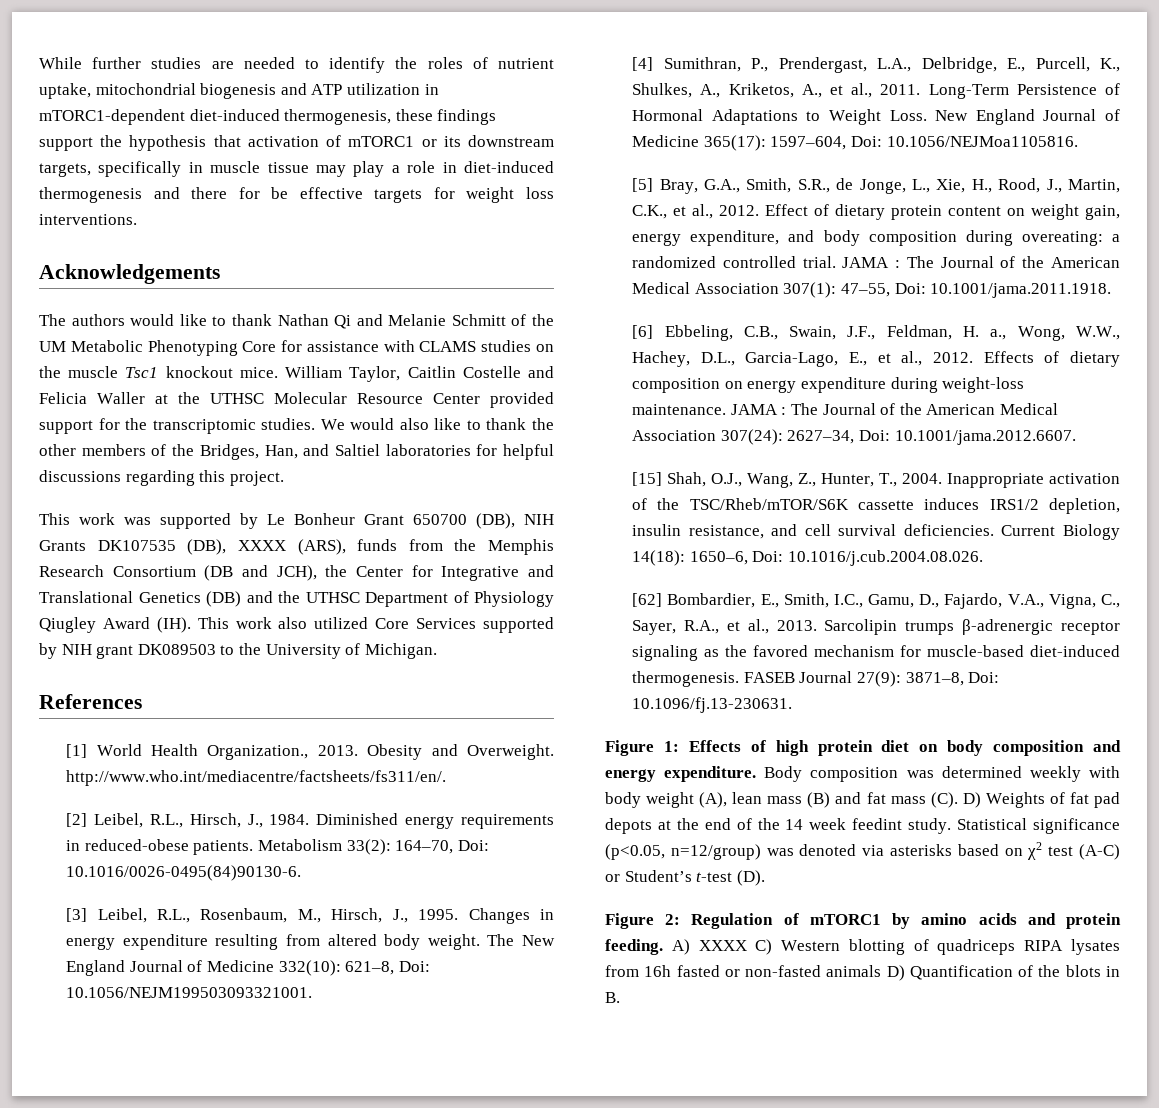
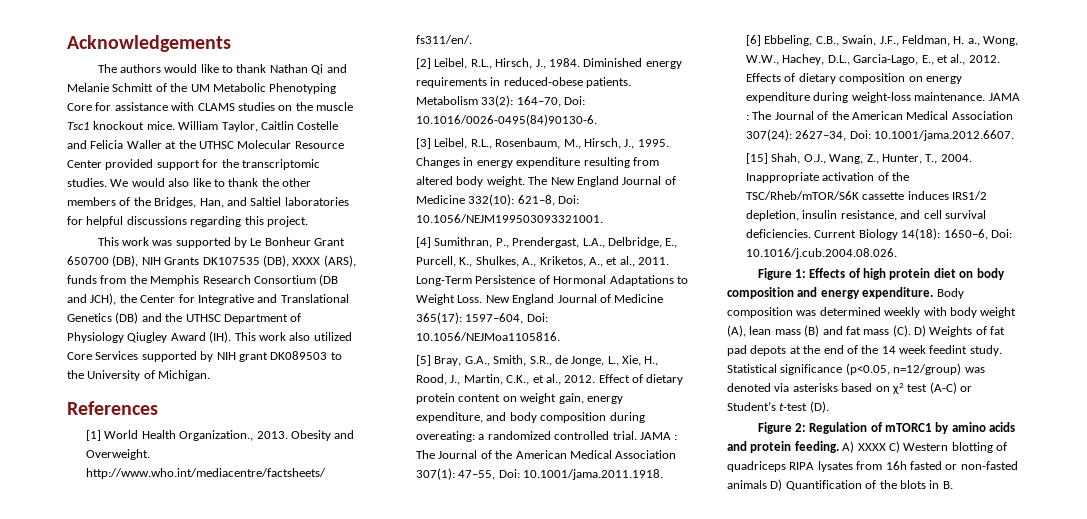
- While further studies are needed to identify the roles of nutrient uptake, mitochondrial biogenesis and ATP utilization in mTORC1-dependent diet-induced thermogenesis, these findings support the hypothesis that activation of mTORC1 or its downstream targets, specifically in muscle tissue may play a role in diet-induced thermogenesis and there for be effective targets for weight loss interventions.
- [62] Bombardier, E., Smith, I.C., Gamu, D., Fajardo, V.A., Vigna, C., Sayer, R.A., et al., 2013. Sarcolipin trumps β-adrenergic receptor signaling as the favored mechanism for muscle-based diet-induced thermogenesis. FASEB Journal 27(9): 3871–8, Doi: 10.1096/fj.13-230631.

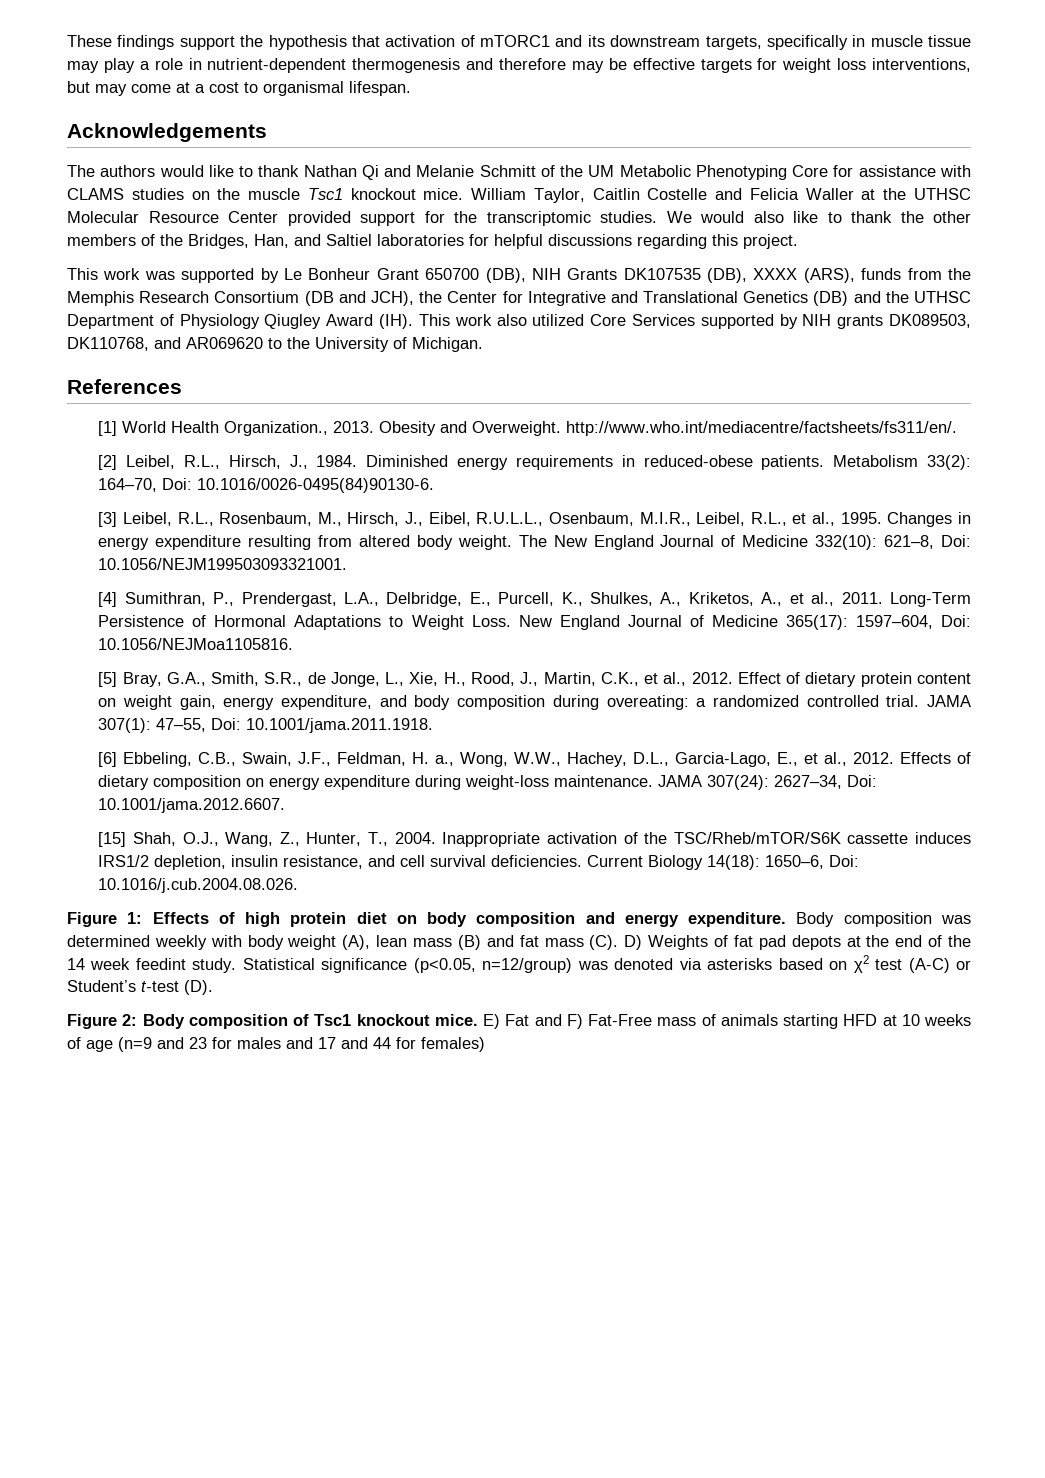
+ These findings support the hypothesis that activation of mTORC1 and its downstream targets, specifically in muscle tissue may play a role in nutrient-dependent thermogenesis and therefore may be effective targets for weight loss interventions, but may come at a cost to organismal lifespan.
- This work was supported by Le Bonheur Grant 650700 (DB), NIH Grants DK107535 (DB), XXXX (ARS), funds from the Memphis Research Consortium (DB and JCH), the Center for Integrative and Translational Genetics (DB) and the UTHSC Department of Physiology Qiugley Award (IH). This work also utilized Core Services supported by NIH grant DK089503 to the University of Michigan.
+ This work was supported by Le Bonheur Grant 650700 (DB), NIH Grants DK107535 (DB), XXXX (ARS), funds from the Memphis Research Consortium (DB and JCH), the Center for Integrative and Translational Genetics (DB) and the UTHSC Department of Physiology Qiugley Award (IH). This work also utilized Core Services supported by NIH grants DK089503, DK110768, and AR069620 to the University of Michigan.
- [3] Leibel, R.L., Rosenbaum, M., Hirsch, J., 1995.
+ [3] Leibel, R.L., Rosenbaum, M., Hirsch, J., Eibel, R.U.L.L., Osenbaum, M.I.R., Leibel, R.L., et al., 1995.
- JAMA : The Journal of the American Medical Association 307(1): 47–55, Doi: 10.1001/jama.2011.1918.
+ JAMA 307(1): 47–55, Doi: 10.1001/jama.2011.1918.
- JAMA : The Journal of the American Medical Association 307(24): 2627–34, Doi: 10.1001/jama.2012.6607.
+ JAMA 307(24): 2627–34, Doi: 10.1001/jama.2012.6607.
- Figure 2: Regulation of mTORC1 by amino acids and protein feeding. A) XXXX C) Western blotting of quadriceps RIPA lysates from 16h fasted or non-fasted animals D) Quantification of the blots in B.
+ Figure 2: Body composition of Tsc1 knockout mice. E) Fat and F) Fat-Free mass of animals starting HFD at 10 weeks of age (n=9 and 23 for males and 17 and 44 for females)

